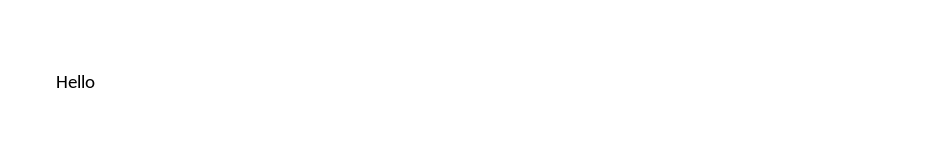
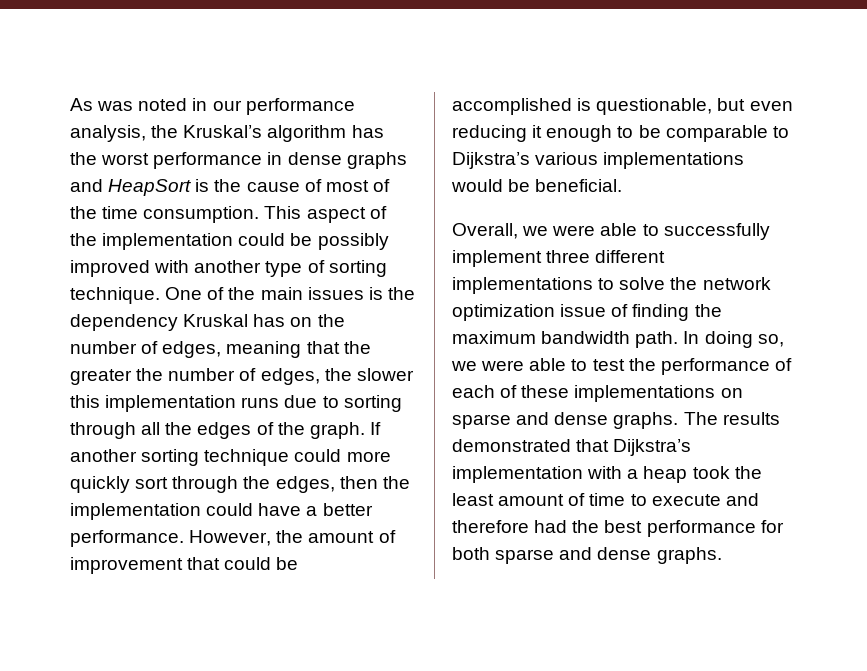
- Hello
+ As was noted in our performance analysis, the Kruskal’s algorithm has the worst performance in dense graphs and HeapSort is the cause of most of the time consumption. This aspect of the implementation could be possibly improved with another type of sorting technique. One of the main issues is the dependency Kruskal has on the number of edges, meaning that the greater the number of edges, the slower this implementation runs due to sorting through all the edges of the graph. If another sorting technique could more quickly sort through the edges, then the implementation could have a better performance. However, the amount of improvement that could be accomplished is questionable, but even reducing it enough to be comparable to Dijkstra’s various implementations would be beneficial.
+ Overall, we were able to successfully implement three different implementations to solve the network optimization issue of finding the maximum bandwidth path. In doing so, we were able to test the performance of each of these implementations on sparse and dense graphs. The results demonstrated that Dijkstra’s implementation with a heap took the least amount of time to execute and therefore had the best performance for both sparse and dense graphs.

